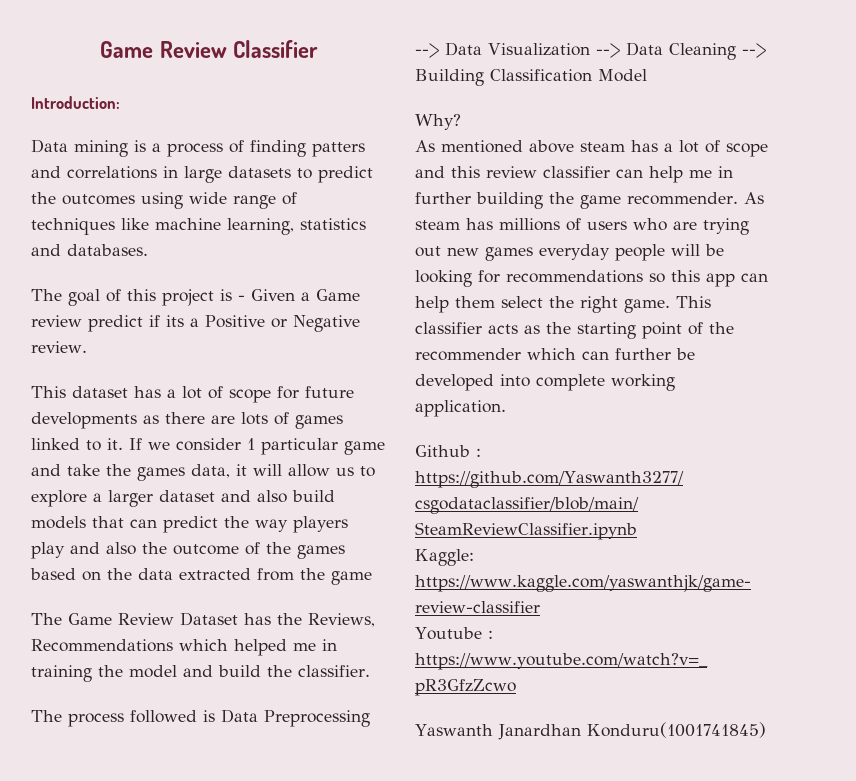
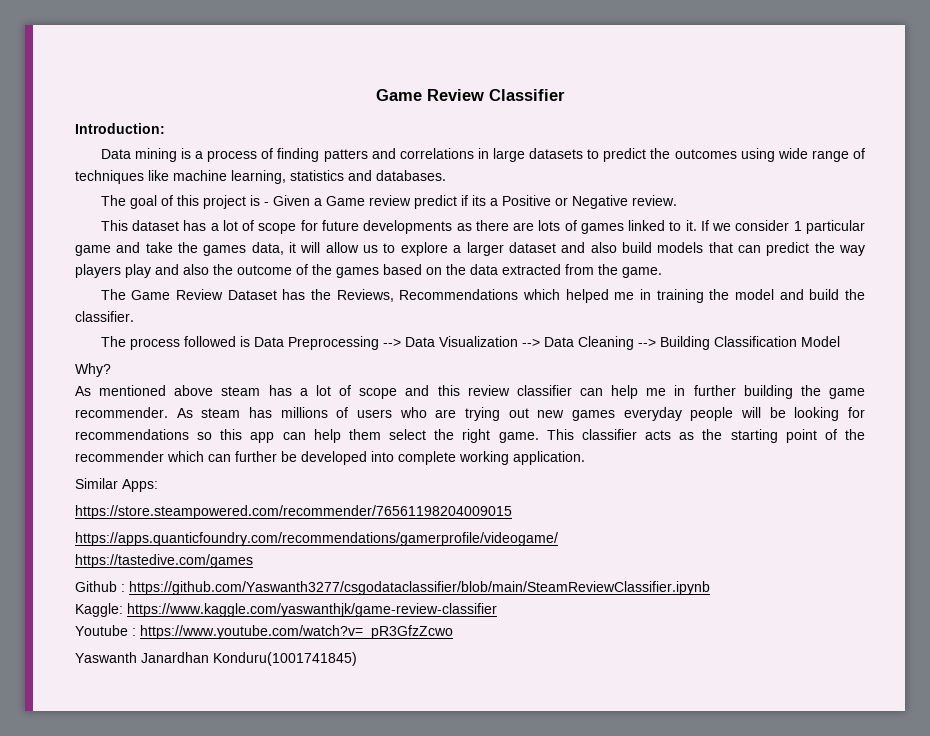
- If we consider 1 particular game and take the games data, it will allow us to explore a larger dataset and also build models that can predict the way players play and also the outcome of the games based on the data extracted from the game
+ If we consider 1 particular game and take the games data, it will allow us to explore a larger dataset and also build models that can predict the way players play and also the outcome of the games based on the data extracted from the game.
+ Similar Apps:
+ https://store.steampowered.com/recommender/76561198204009015
+ https://apps.quanticfoundry.com/recommendations/gamerprofile/videogame/
+ https://tastedive.com/games

